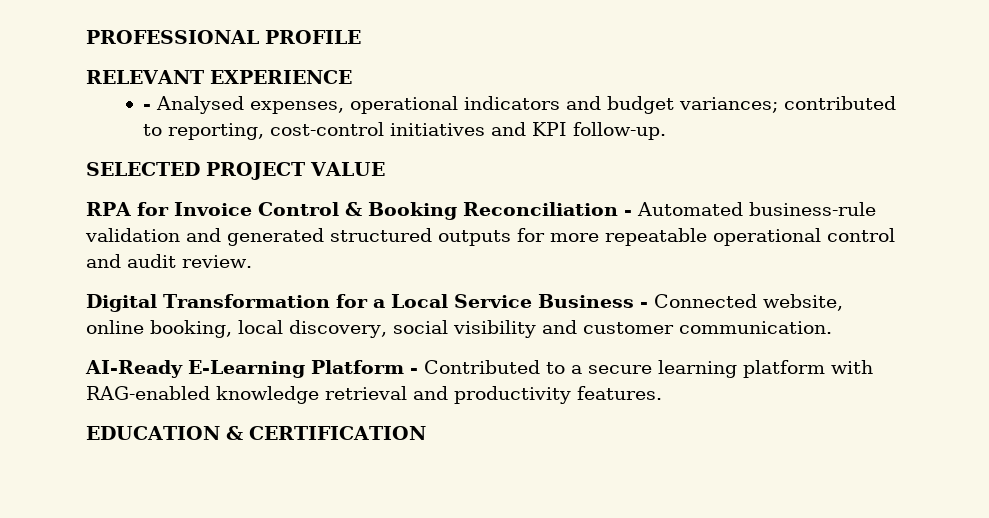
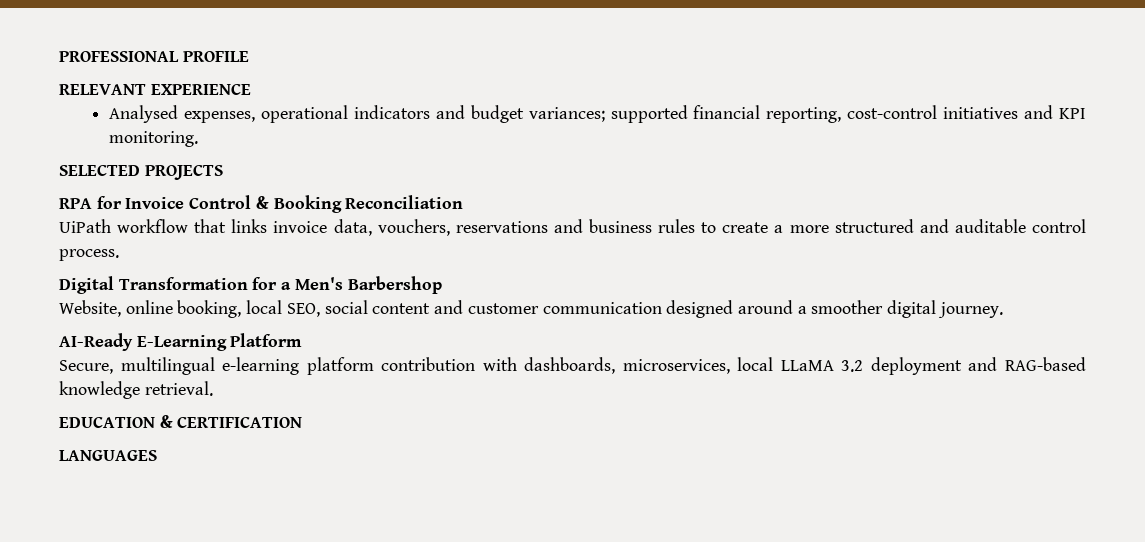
- - Analysed expenses, operational indicators and budget variances; contributed to reporting, cost-control initiatives and KPI follow-up.
+ Analysed expenses, operational indicators and budget variances; supported financial reporting, cost-control initiatives and KPI monitoring.
- SELECTED PROJECT VALUE
+ SELECTED PROJECTS
- RPA for Invoice Control & Booking Reconciliation - Automated business-rule validation and generated structured outputs for more repeatable operational control and audit review.
- Digital Transformation for a Local Service Business - Connected website, online booking, local discovery, social visibility and customer communication.
- AI-Ready E-Learning Platform - Contributed to a secure learning platform with RAG-enabled knowledge retrieval and productivity features.
+ RPA for Invoice Control & Booking Reconciliation
+ UiPath workflow that links invoice data, vouchers, reservations and business rules to create a more structured and auditable control process.
+ Digital Transformation for a Men's Barbershop
+ Website, online booking, local SEO, social content and customer communication designed around a smoother digital journey.
+ AI-Ready E-Learning Platform
+ Secure, multilingual e-learning platform contribution with dashboards, microservices, local LLaMA 3.2 deployment and RAG-based knowledge retrieval.
+ LANGUAGES

